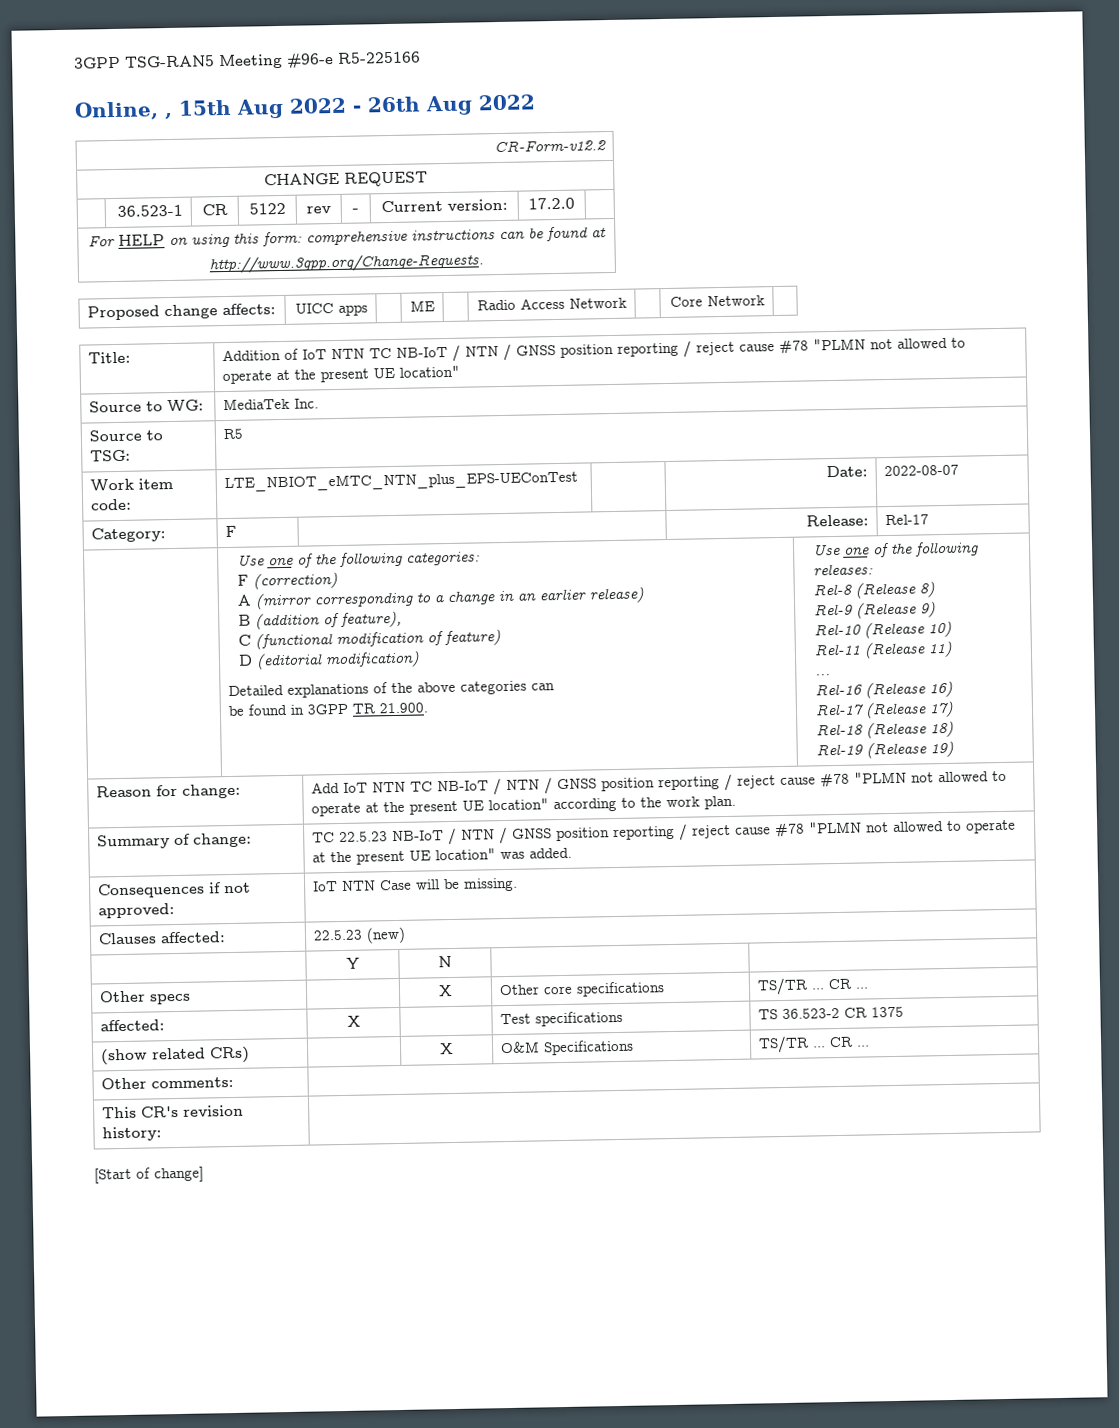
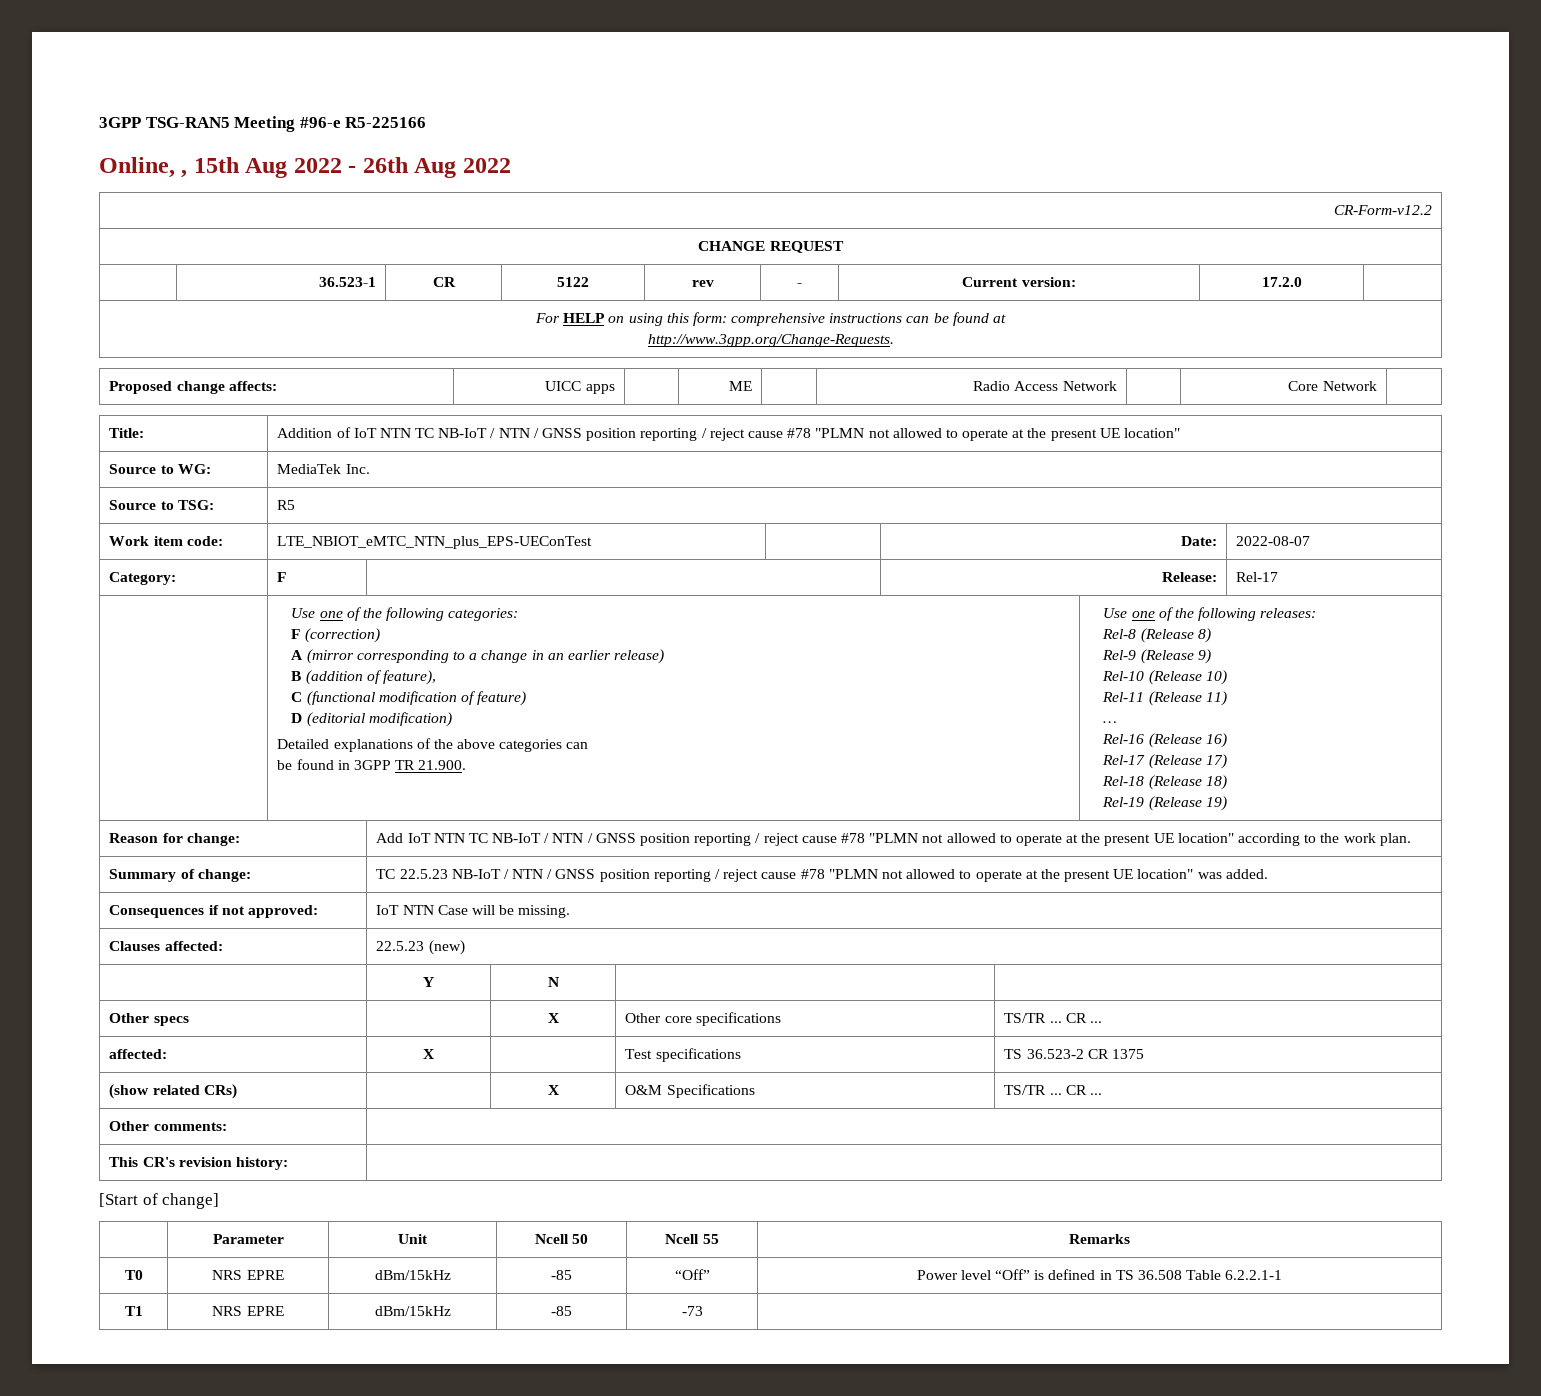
+ | Parameter | Unit | Ncell 50 | Ncell 55 | Remarks
+ T0 | NRS EPRE | dBm/15kHz | -85 | “Off” | Power level “Off” is defined in TS 36.508 Table 6.2.2.1-1
+ T1 | NRS EPRE | dBm/15kHz | -85 | -73 |

